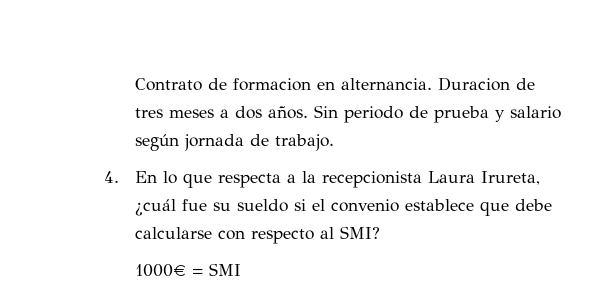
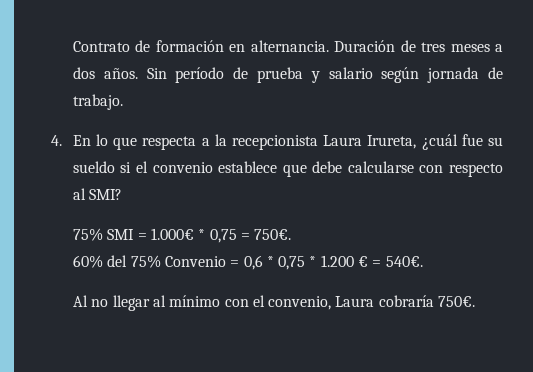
- Contrato de formacion en alternancia.
+ Contrato de formación en alternancia.
- Duracion de tres meses a dos años.
+ Duración de tres meses a dos años.
- Sin periodo de prueba y salario según jornada de trabajo.
+ Sin período de prueba y salario según jornada de trabajo.
- 1000€ = SMI
+ 75% SMI = 1.000€ * 0,75 = 750€.
+ 60% del 75% Convenio = 0,6 * 0,75 * 1.200 € = 540€.
+ Al no llegar al mínimo con el convenio, Laura cobraría 750€.

